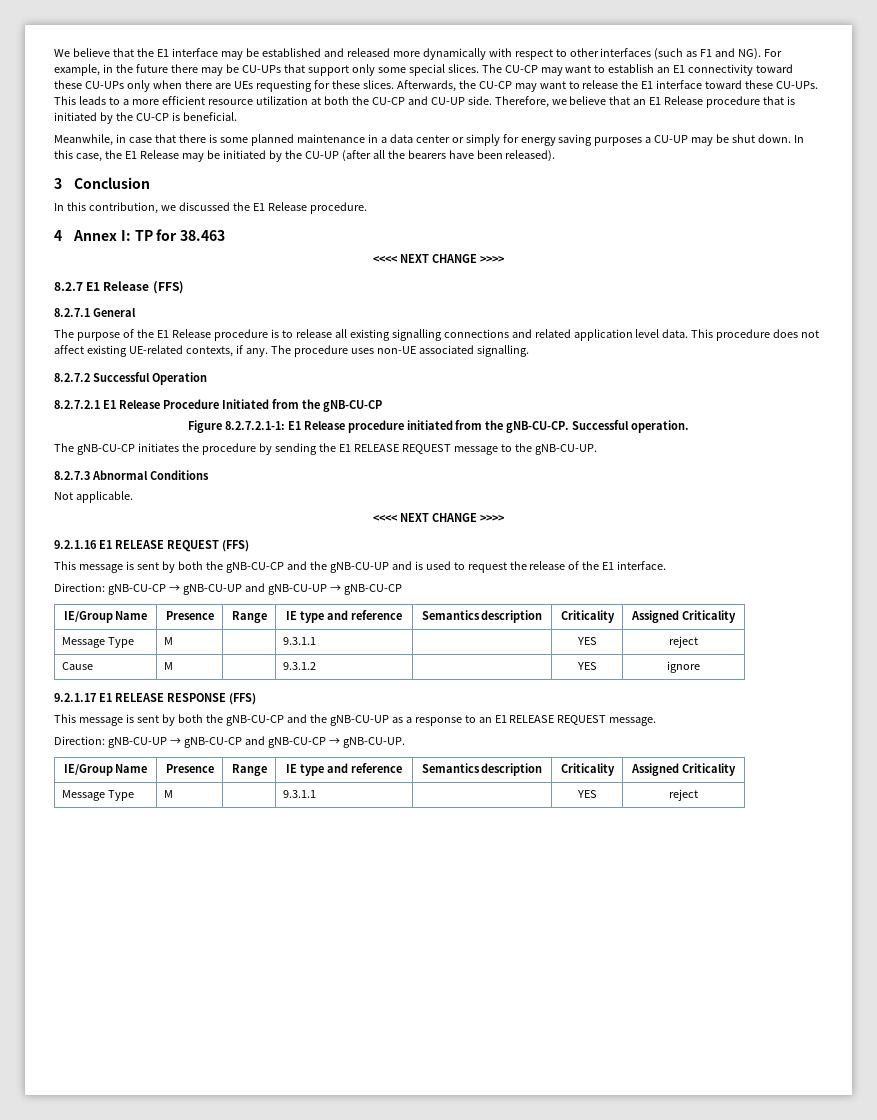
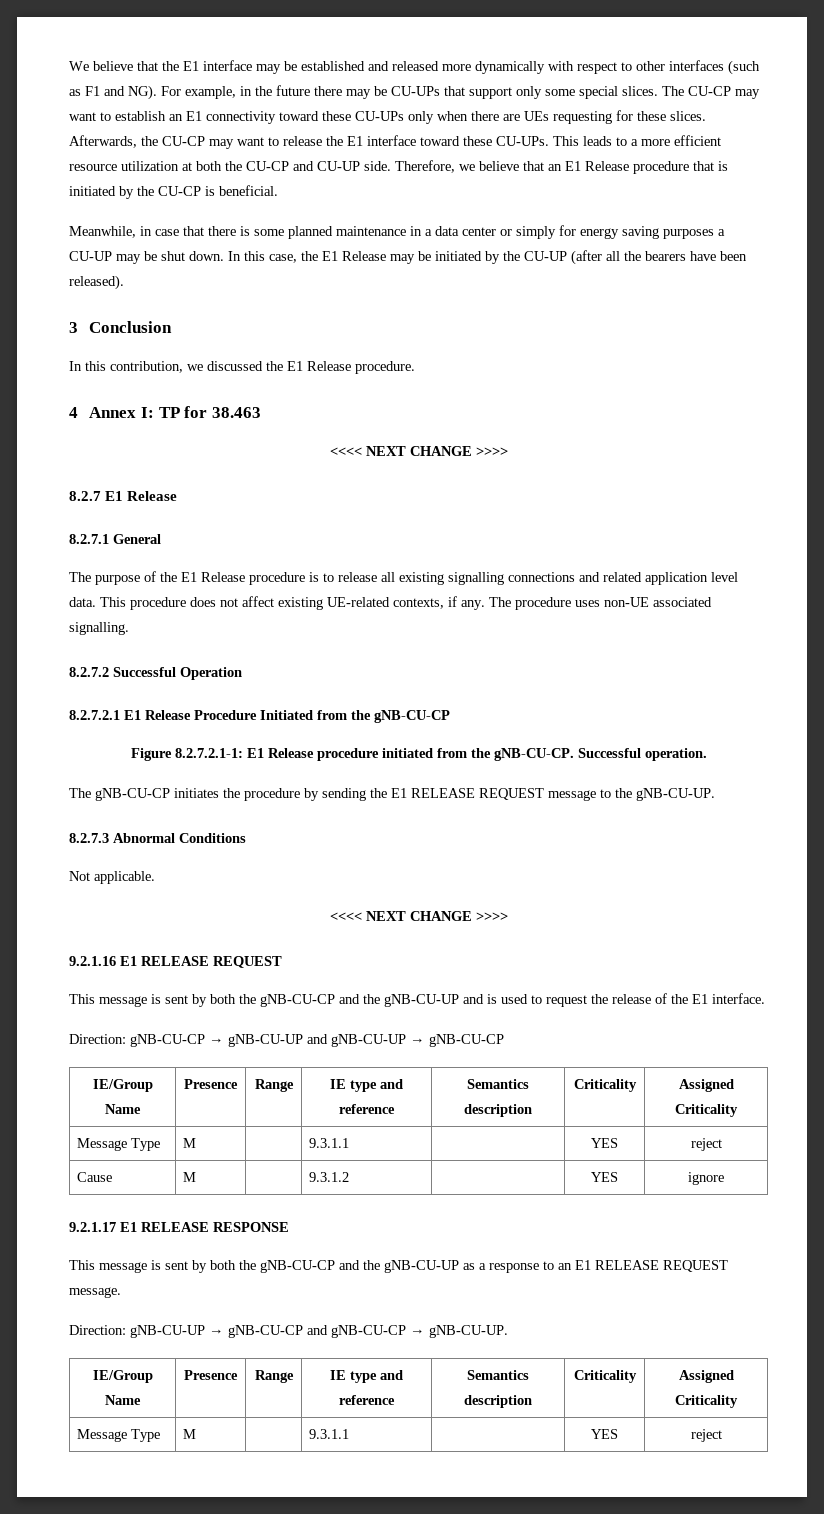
- 8.2.7 E1 Release (FFS)
+ 8.2.7 E1 Release
- 9.2.1.16 E1 RELEASE REQUEST (FFS)
+ 9.2.1.16 E1 RELEASE REQUEST
- 9.2.1.17 E1 RELEASE RESPONSE (FFS)
+ 9.2.1.17 E1 RELEASE RESPONSE

